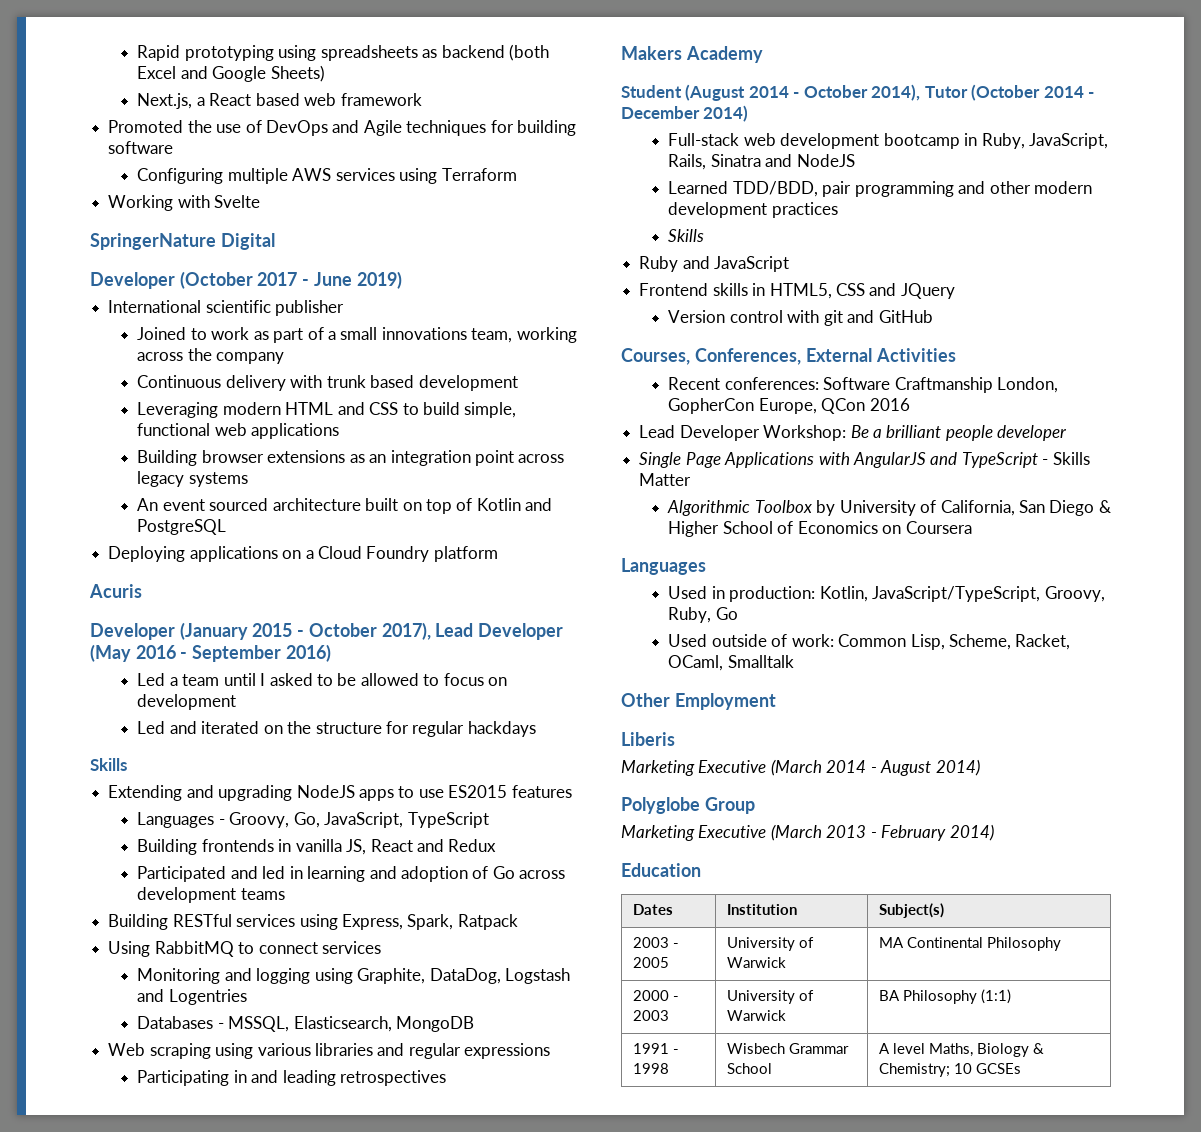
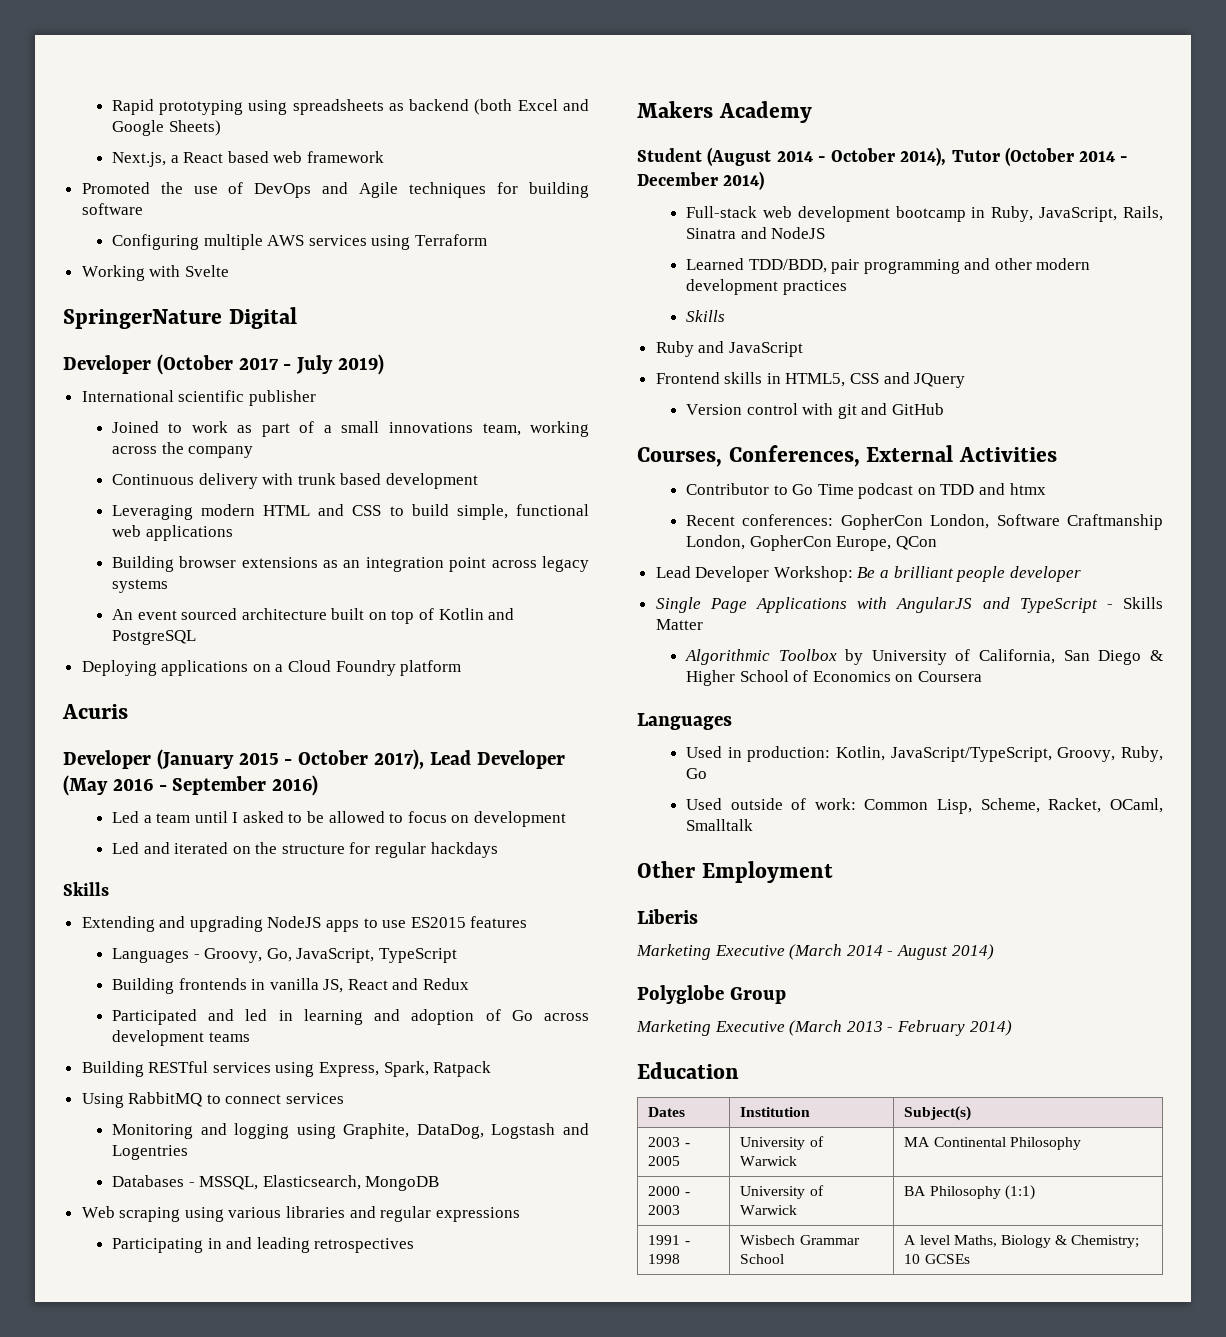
- Developer (October 2017 - June 2019)
+ Developer (October 2017 - July 2019)
+ Contributor to Go Time podcast on TDD and htmx
- Recent conferences: Software Craftmanship London, GopherCon Europe, QCon 2016
+ Recent conferences: GopherCon London, Software Craftmanship London, GopherCon Europe, QCon

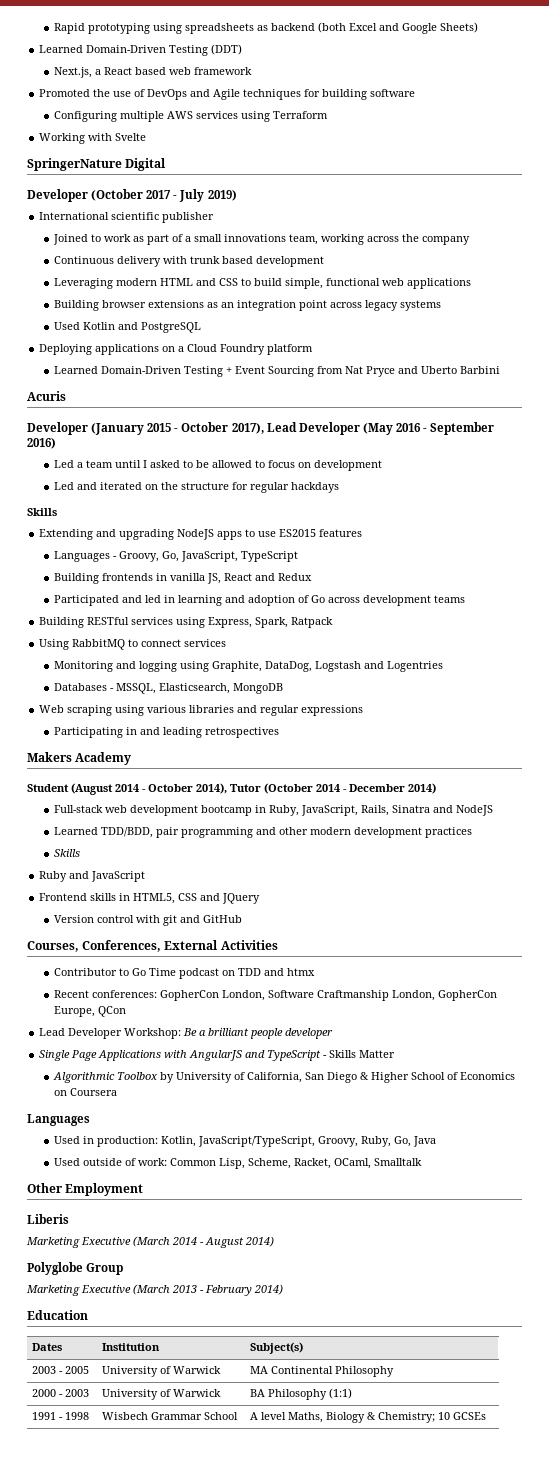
+ Learned Domain-Driven Testing (DDT)
- An event sourced architecture built on top of Kotlin and PostgreSQL
+ Used Kotlin and PostgreSQL
+ Learned Domain-Driven Testing + Event Sourcing from Nat Pryce and Uberto Barbini
- Used in production: Kotlin, JavaScript/TypeScript, Groovy, Ruby, Go
+ Used in production: Kotlin, JavaScript/TypeScript, Groovy, Ruby, Go, Java

